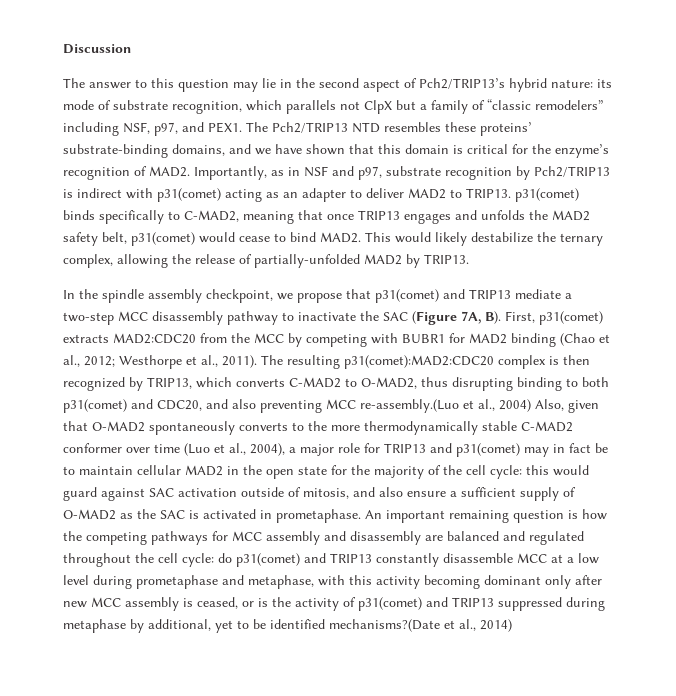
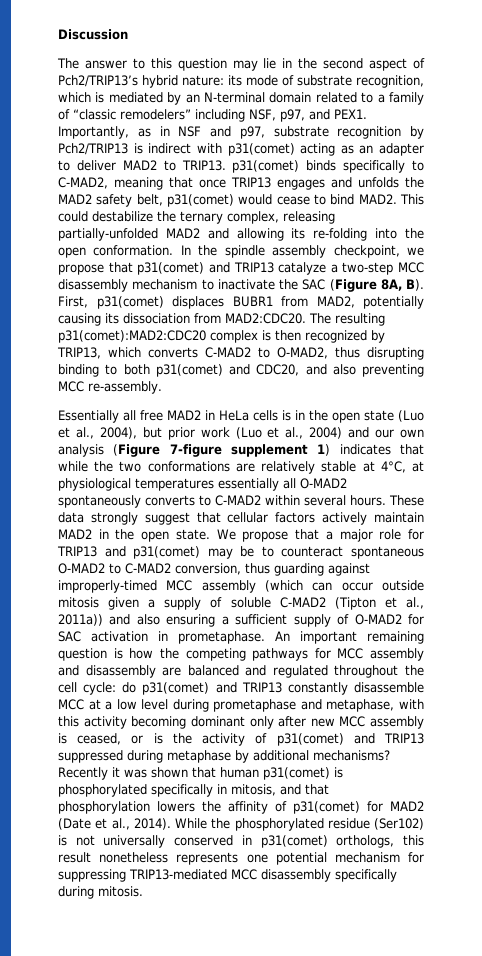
- The answer to this question may lie in the second aspect of Pch2/TRIP13’s hybrid nature: its mode of substrate recognition, which parallels not ClpX but a family of “classic remodelers” including NSF, p97, and PEX1.
+ The answer to this question may lie in the second aspect of Pch2/TRIP13’s hybrid nature: its mode of substrate recognition, which is mediated by an N-terminal domain related to a family of “classic remodelers” including NSF, p97, and PEX1.
- The Pch2/TRIP13 NTD resembles these proteins’ substrate-binding domains, and we have shown that this domain is critical for the enzyme’s recognition of MAD2.
- This would likely destabilize the ternary complex, allowing the release of partially-unfolded MAD2 by TRIP13.
- In the spindle assembly checkpoint, we propose that p31(comet) and TRIP13 mediate a two-step MCC disassembly pathway to inactivate the SAC (Figure 7A, B). First, p31(comet) extracts MAD2:CDC20 from the MCC by competing with BUBR1 for MAD2 binding (Chao et al., 2012; Westhorpe et al., 2011).
+ This could destabilize the ternary complex, releasing partially-unfolded MAD2 and allowing its re-folding into the open conformation. In the spindle assembly checkpoint, we propose that p31(comet) and TRIP13 catalyze a two-step MCC disassembly mechanism to inactivate the SAC (Figure 8A, B). First, p31(comet) displaces BUBR1 from MAD2, potentially causing its dissociation from MAD2:CDC20.
- The resulting p31(comet):MAD2:CDC20 complex is then recognized by TRIP13, which converts C-MAD2 to O-MAD2, thus disrupting binding to both p31(comet) and CDC20, and also preventing MCC re-assembly.(Luo et al., 2004) Also, given that O-MAD2 spontaneously converts to the more thermodynamically stable C-MAD2 conformer over time (Luo et al., 2004), a major role for TRIP13 and p31(comet) may in fact be to maintain cellular MAD2 in the open state for the majority of the cell cycle: this would guard against SAC activation outside of mitosis, and also ensure a sufficient supply of O-MAD2 as the SAC is activated in prometaphase.
+ The resulting p31(comet):MAD2:CDC20 complex is then recognized by TRIP13, which converts C-MAD2 to O-MAD2, thus disrupting binding to both p31(comet) and CDC20, and also preventing MCC re-assembly.
+ Essentially all free MAD2 in HeLa cells is in the open state (Luo et al., 2004), but prior work (Luo et al., 2004) and our own analysis (Figure 7-figure supplement 1) indicates that while the two conformations are relatively stable at 4°C, at physiological temperatures essentially all O-MAD2 spontaneously converts to C-MAD2 within several hours. These data strongly suggest that cellular factors actively maintain MAD2 in the open state. We propose that a major role for TRIP13 and p31(comet) may be to counteract spontaneous O-MAD2 to C-MAD2 conversion, thus guarding against improperly-timed MCC assembly (which can occur outside mitosis given a supply of soluble C-MAD2 (Tipton et al., 2011a)) and also ensuring a sufficient supply of O-MAD2 for SAC activation in prometaphase.
- do p31(comet) and TRIP13 constantly disassemble MCC at a low level during prometaphase and metaphase, with this activity becoming dominant only after new MCC assembly is ceased, or is the activity of p31(comet) and TRIP13 suppressed during metaphase by additional, yet to be identified mechanisms?(Date et al., 2014)
+ do p31(comet) and TRIP13 constantly disassemble MCC at a low level during prometaphase and metaphase, with this activity becoming dominant only after new MCC assembly is ceased, or is the activity of p31(comet) and TRIP13 suppressed during metaphase by additional mechanisms? Recently it was shown that human p31(comet) is phosphorylated specifically in mitosis, and that phosphorylation lowers the affinity of p31(comet) for MAD2 (Date et al., 2014). While the phosphorylated residue (Ser102) is not universally conserved in p31(comet) orthologs, this result nonetheless represents one potential mechanism for suppressing TRIP13-mediated MCC disassembly specifically during mitosis.

